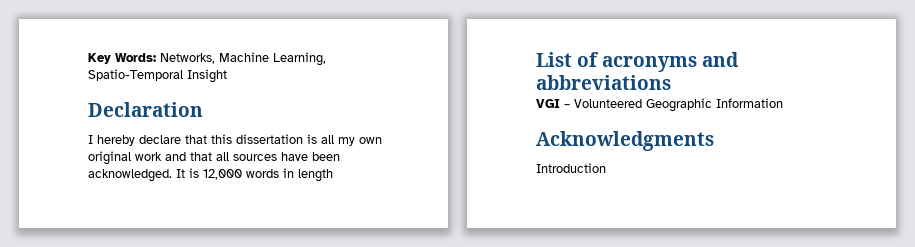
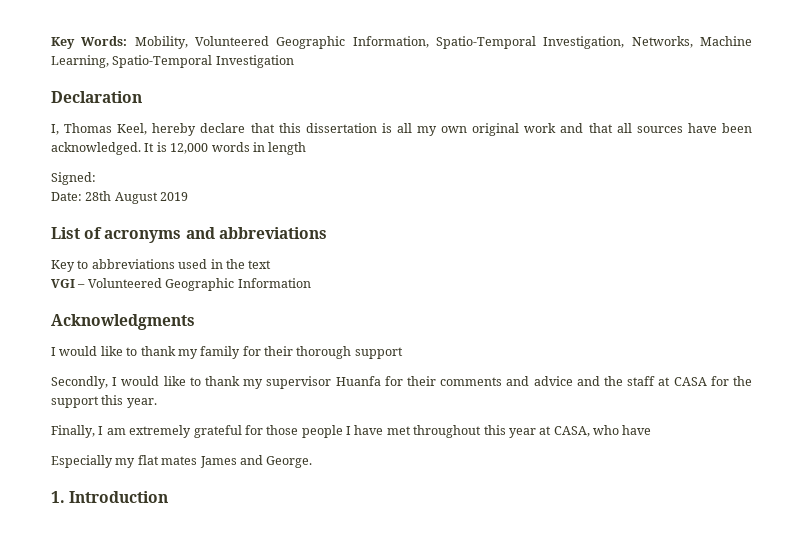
- Key Words: Networks, Machine Learning, Spatio-Temporal Insight
+ Key Words: Mobility, Volunteered Geographic Information, Spatio-Temporal Investigation, Networks, Machine Learning, Spatio-Temporal Investigation
- I hereby declare that this dissertation is all my own original work and that all sources have been acknowledged.
+ I, Thomas Keel, hereby declare that this dissertation is all my own original work and that all sources have been acknowledged.
+ Signed:
+ Date: 28th August 2019
+ Key to abbreviations used in the text
- Introduction
+ I would like to thank my family for their thorough support
+ Secondly, I would like to thank my supervisor Huanfa for their comments and advice and the staff at CASA for the support this year.
+ Finally, I am extremely grateful for those people I have met throughout this year at CASA, who have
+ Especially my flat mates James and George.
+ 1. Introduction

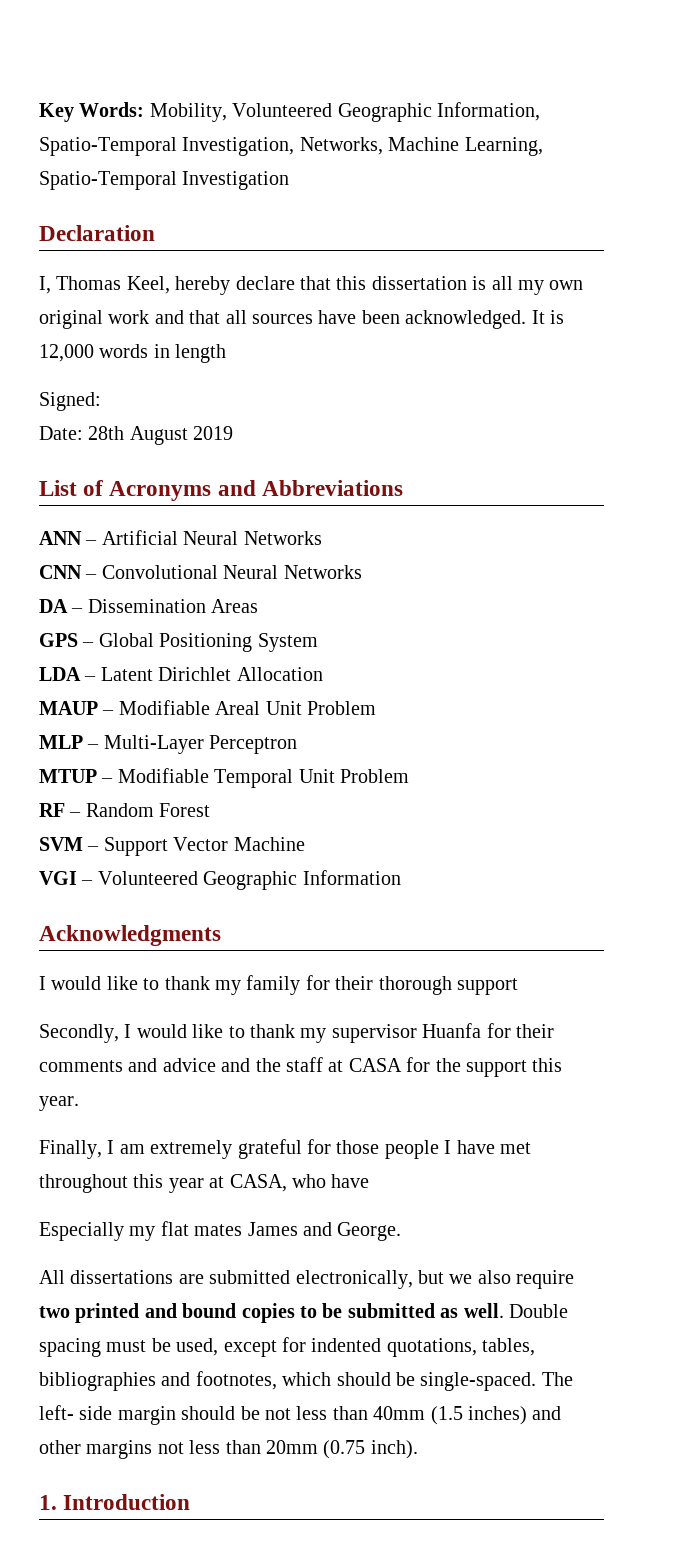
- List of acronyms and abbreviations
- Key to abbreviations used in the text
+ List of Acronyms and Abbreviations
+ ANN – Artificial Neural Networks
+ CNN – Convolutional Neural Networks
+ DA – Dissemination Areas
+ GPS – Global Positioning System
+ LDA – Latent Dirichlet Allocation
+ MAUP – Modifiable Areal Unit Problem
+ MLP – Multi-Layer Perceptron
+ MTUP – Modifiable Temporal Unit Problem
+ RF – Random Forest
+ SVM – Support Vector Machine
+ All dissertations are submitted electronically, but we also require two printed and bound copies to be submitted as well. Double spacing must be used, except for indented quotations, tables, bibliographies and footnotes, which should be single-spaced. The left- side margin should be not less than 40mm (1.5 inches) and other margins not less than 20mm (0.75 inch).

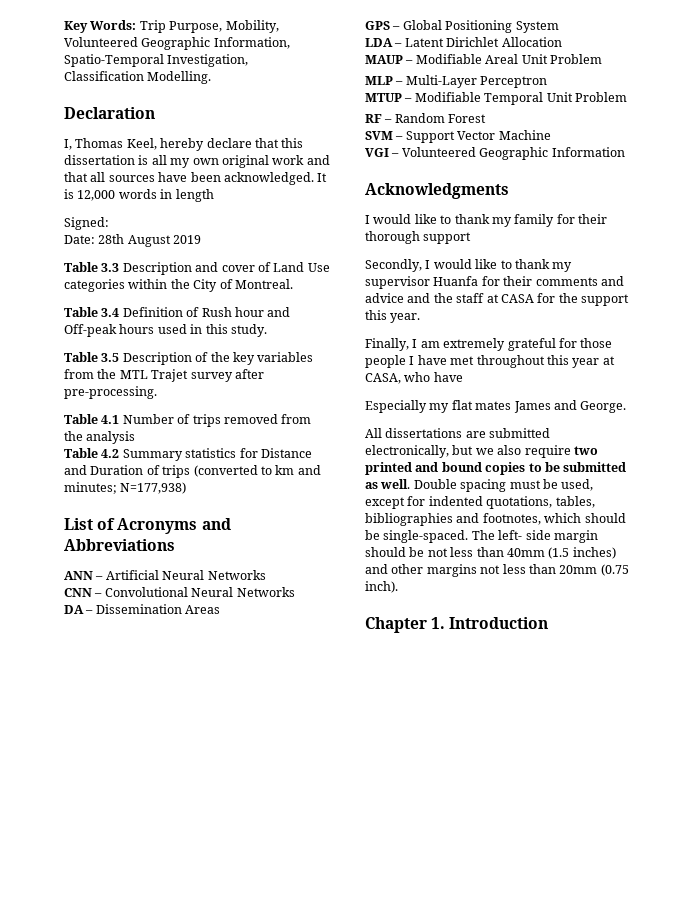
- Key Words: Mobility, Volunteered Geographic Information, Spatio-Temporal Investigation, Networks, Machine Learning, Spatio-Temporal Investigation
+ Key Words: Trip Purpose, Mobility, Volunteered Geographic Information, Spatio-Temporal Investigation, Classification Modelling.
+ Table 3.3 Description and cover of Land Use categories within the City of Montreal.
+ Table 3.4 Definition of Rush hour and Off-peak hours used in this study.
+ Table 3.5 Description of the key variables from the MTL Trajet survey after pre-processing.
+ Table 4.1 Number of trips removed from the analysis
+ Table 4.2 Summary statistics for Distance and Duration of trips (converted to km and minutes; N=177,938)
- 1. Introduction
+ Chapter 1. Introduction

